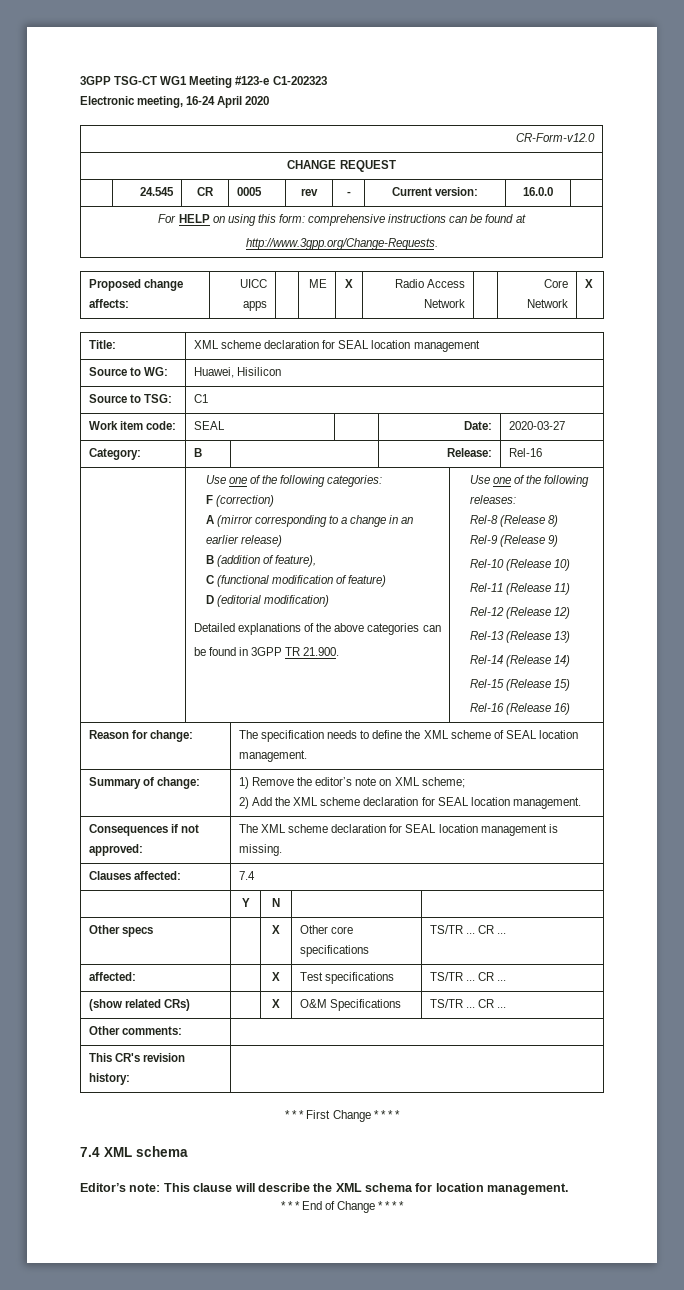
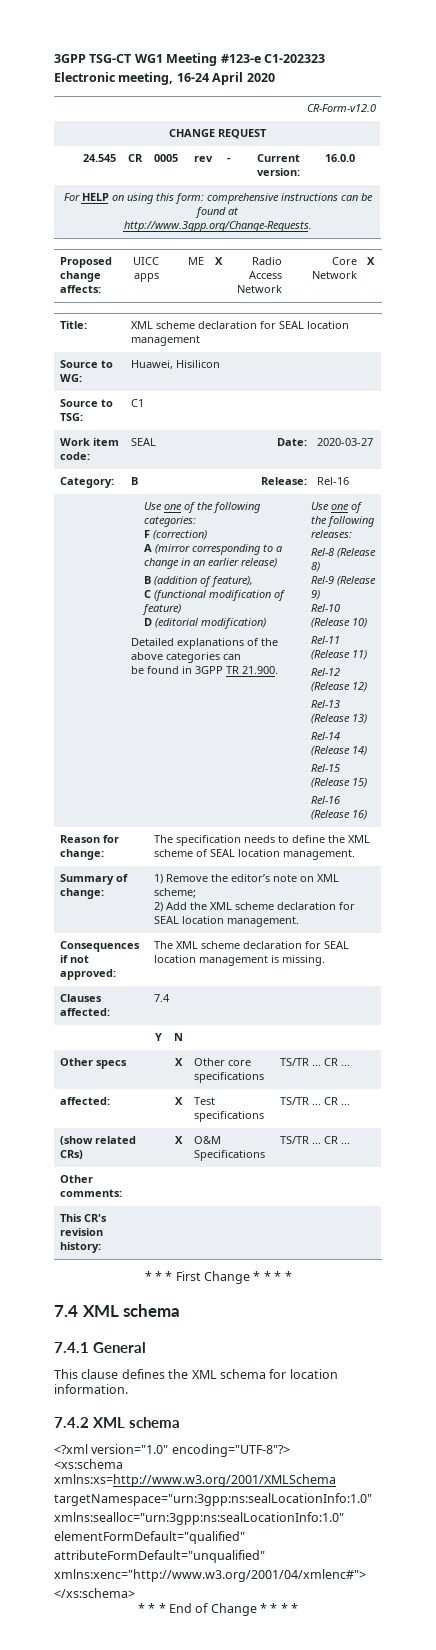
- Editor’s note: This clause will describe the XML schema for location management.
+ 7.4.1 General
+ This clause defines the XML schema for location information.
+ 7.4.2 XML schema
+ <?xml version="1.0" encoding="UTF-8"?>
+ <xs:schema xmlns:xs=http://www.w3.org/2001/XMLSchema
+ targetNamespace="urn:3gpp:ns:sealLocationInfo:1.0"
+ xmlns:sealloc="urn:3gpp:ns:sealLocationInfo:1.0"
+ elementFormDefault="qualified"
+ attributeFormDefault="unqualified"
+ xmlns:xenc="http://www.w3.org/2001/04/xmlenc#">
+ </xs:schema>

